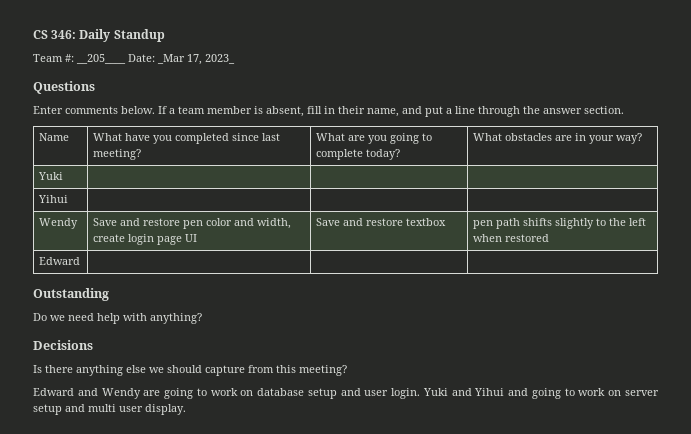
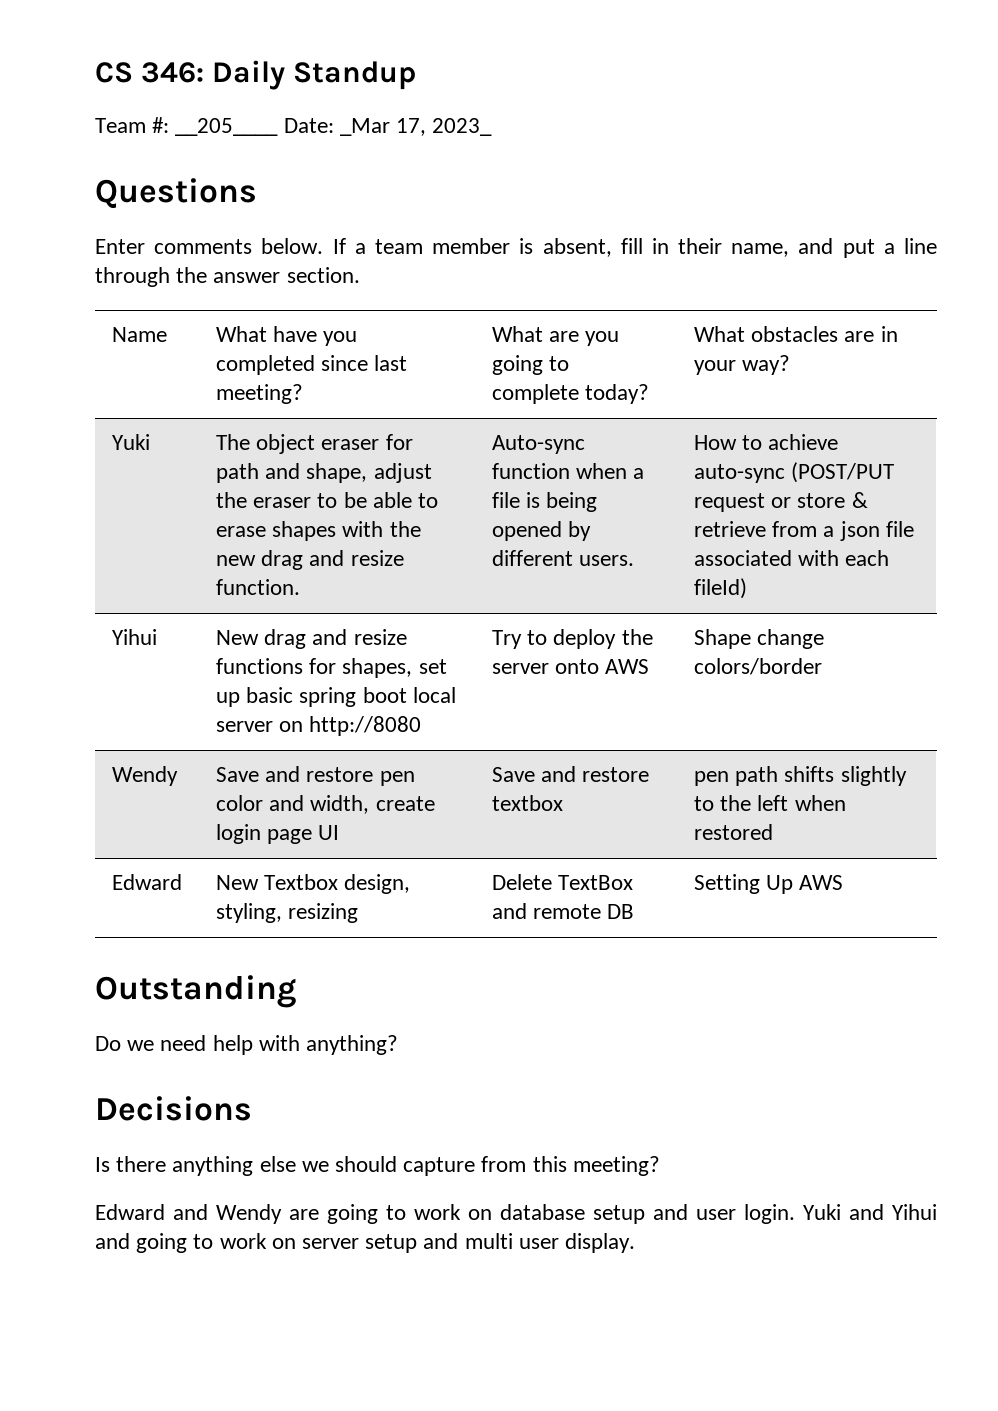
- Yihui | | |
+ The object eraser for path and shape, adjust the eraser to be able to erase shapes with the new drag and resize function. | Auto-sync function when a file is being opened by different users. | How to achieve auto-sync (POST/PUT request or store & retrieve from a json file associated with each fileId)
+ Yihui | New drag and resize functions for shapes, set up basic spring boot local server on http://8080 | Try to deploy the server onto AWS | Shape change colors/border
- Edward | | |
+ Edward | New Textbox design, styling, resizing | Delete TextBox and remote DB | Setting Up AWS

